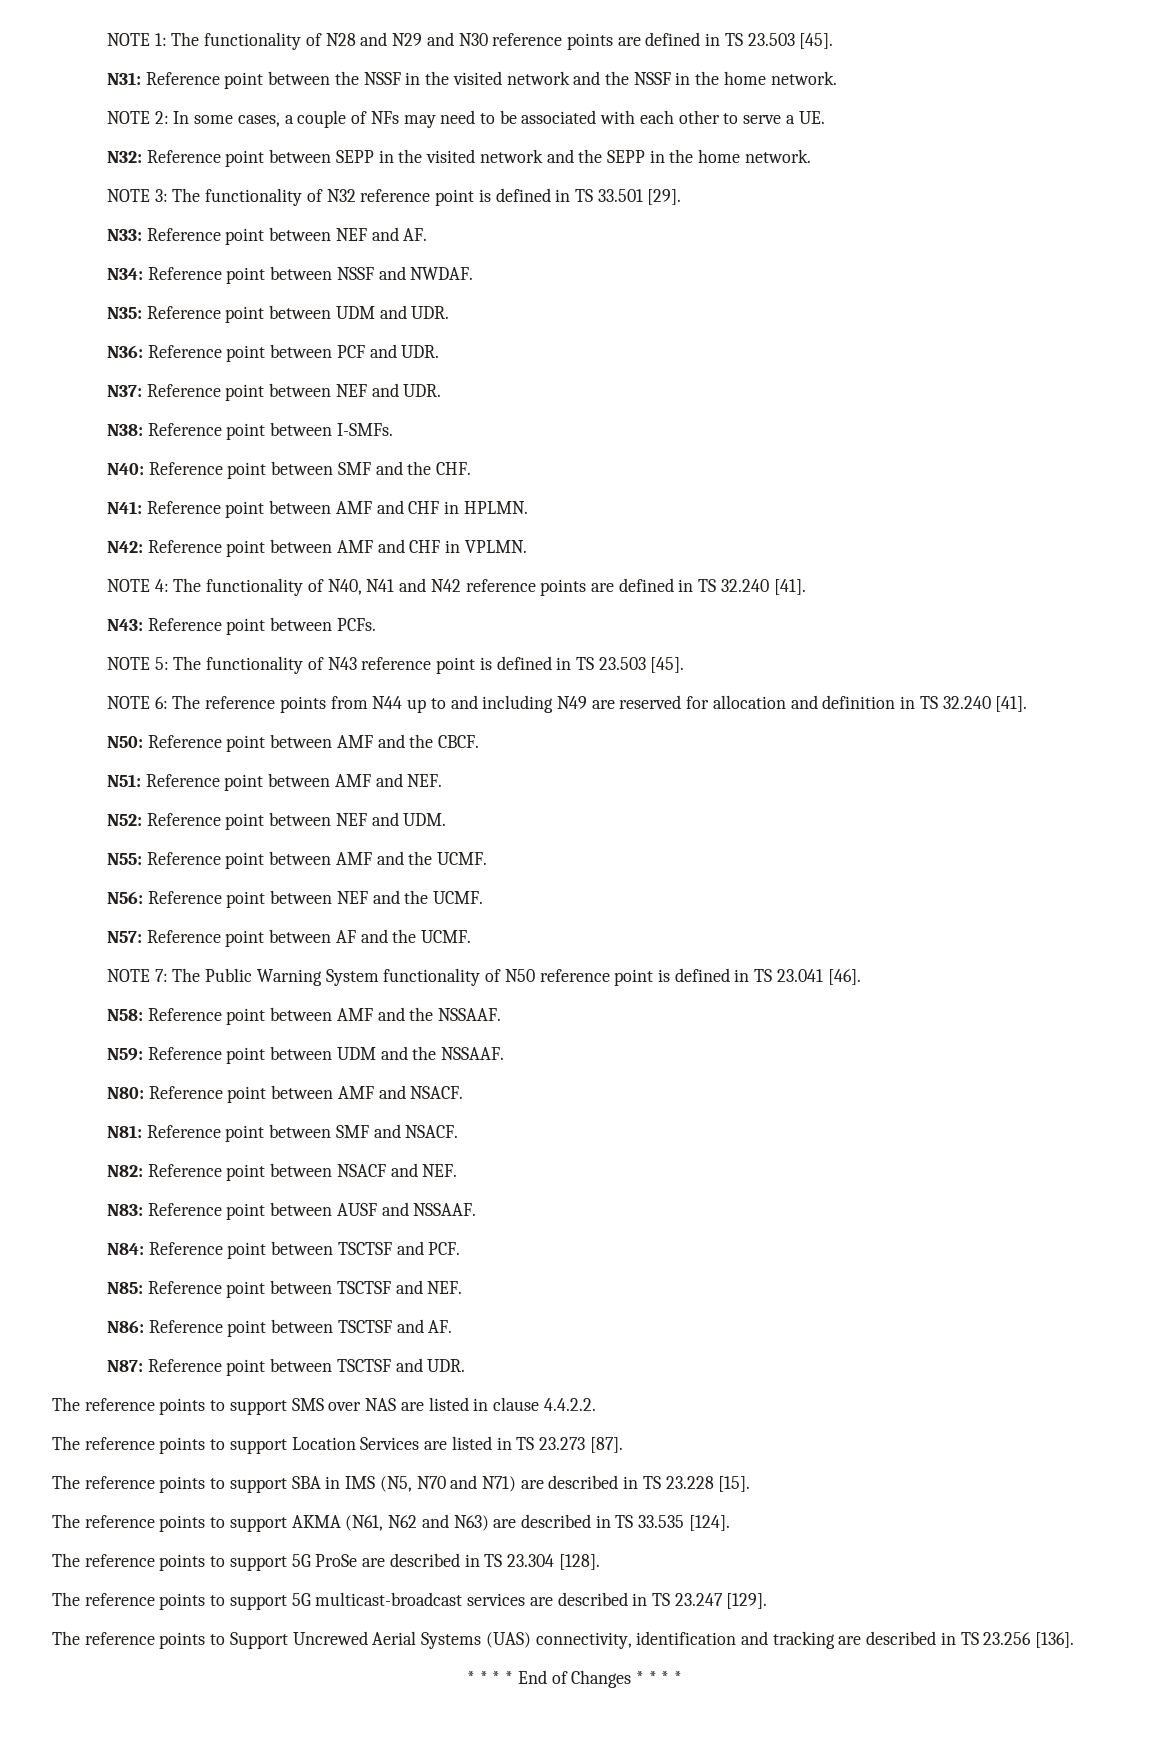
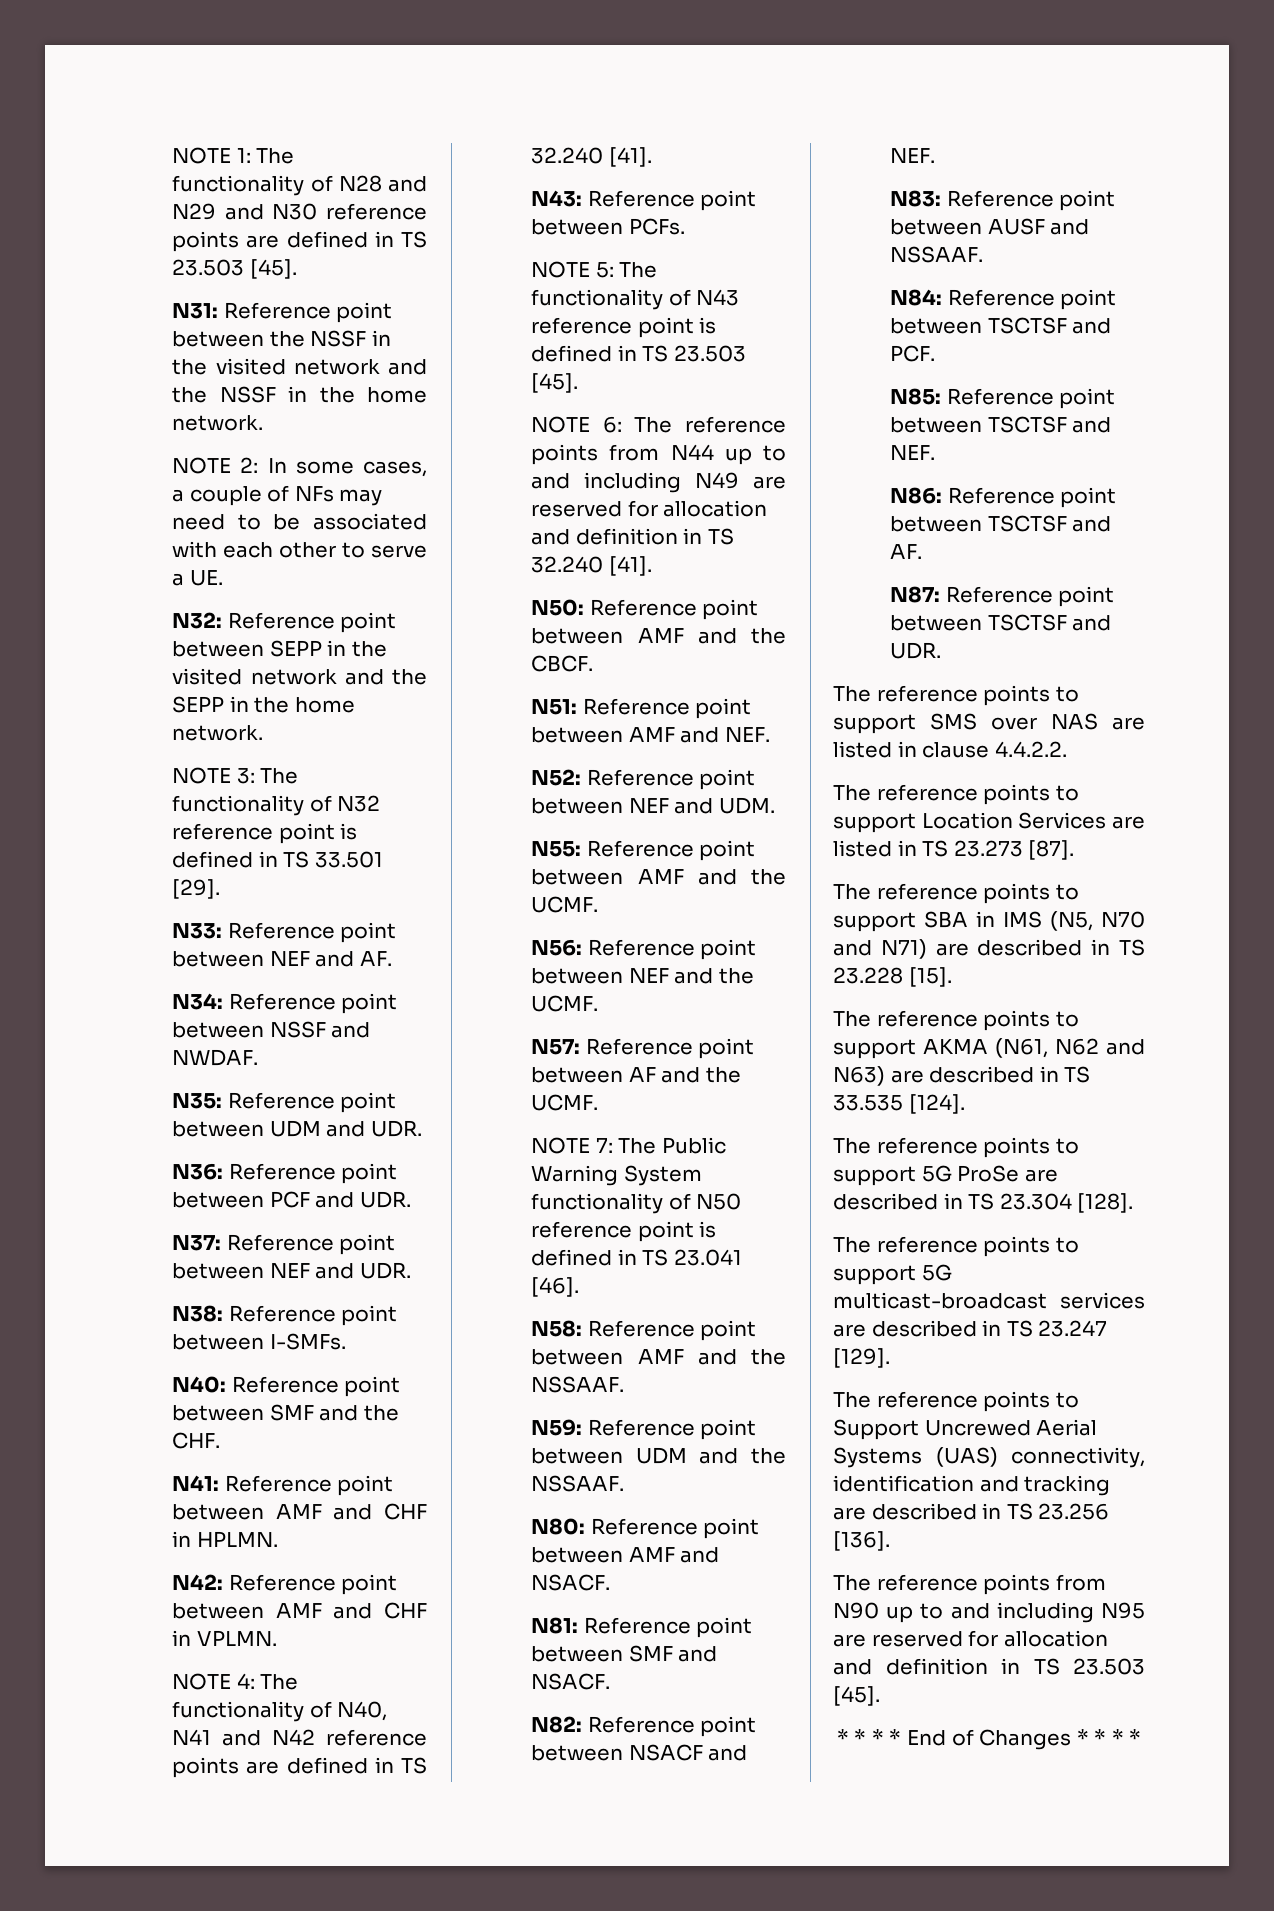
+ The reference points from N90 up to and including N95 are reserved for allocation and definition in TS 23.503 [45].

